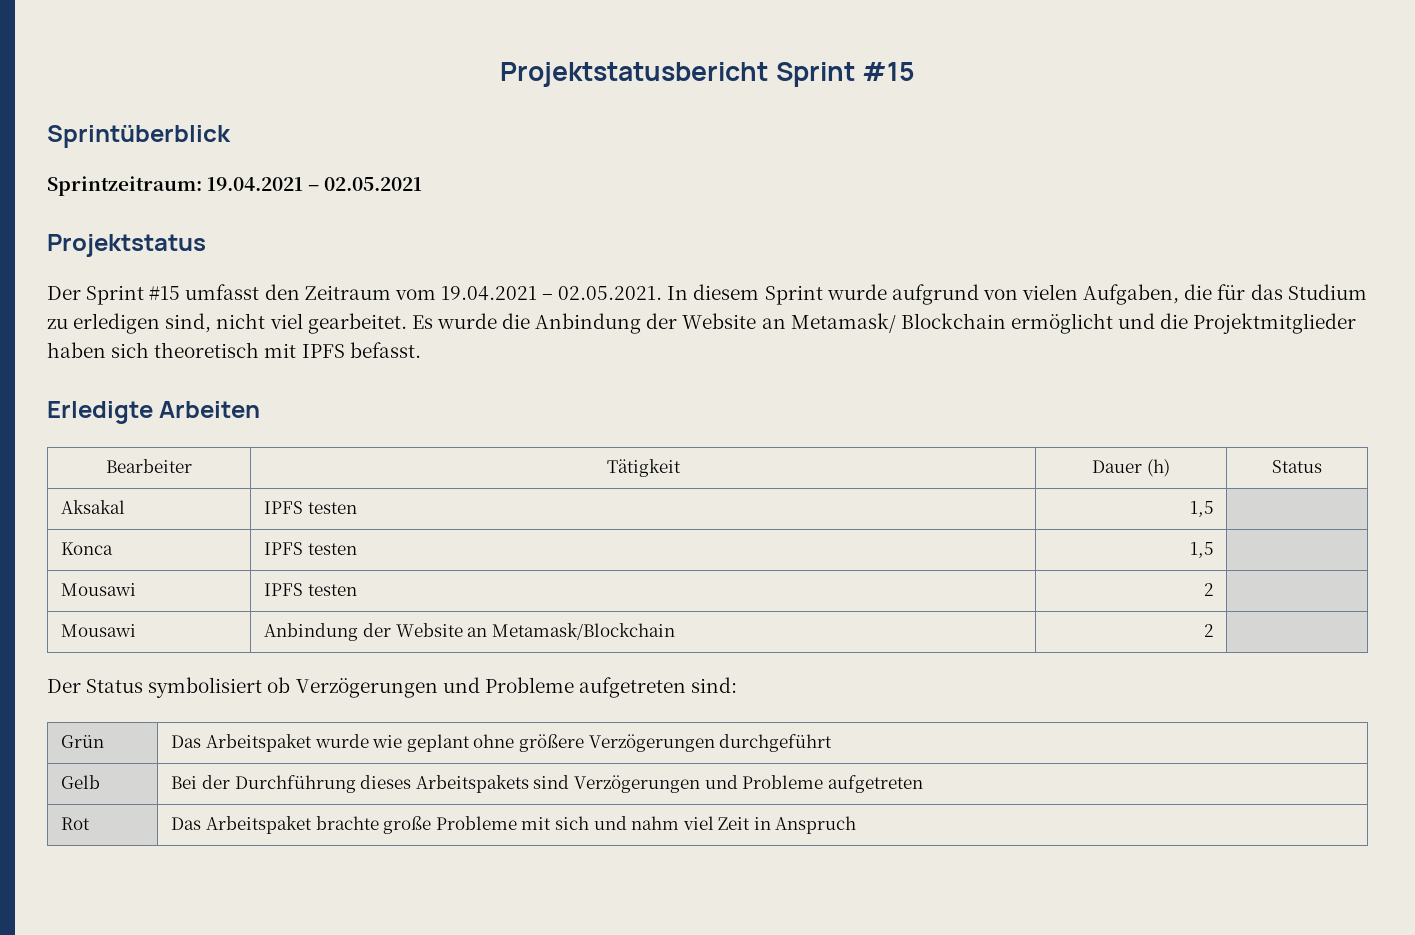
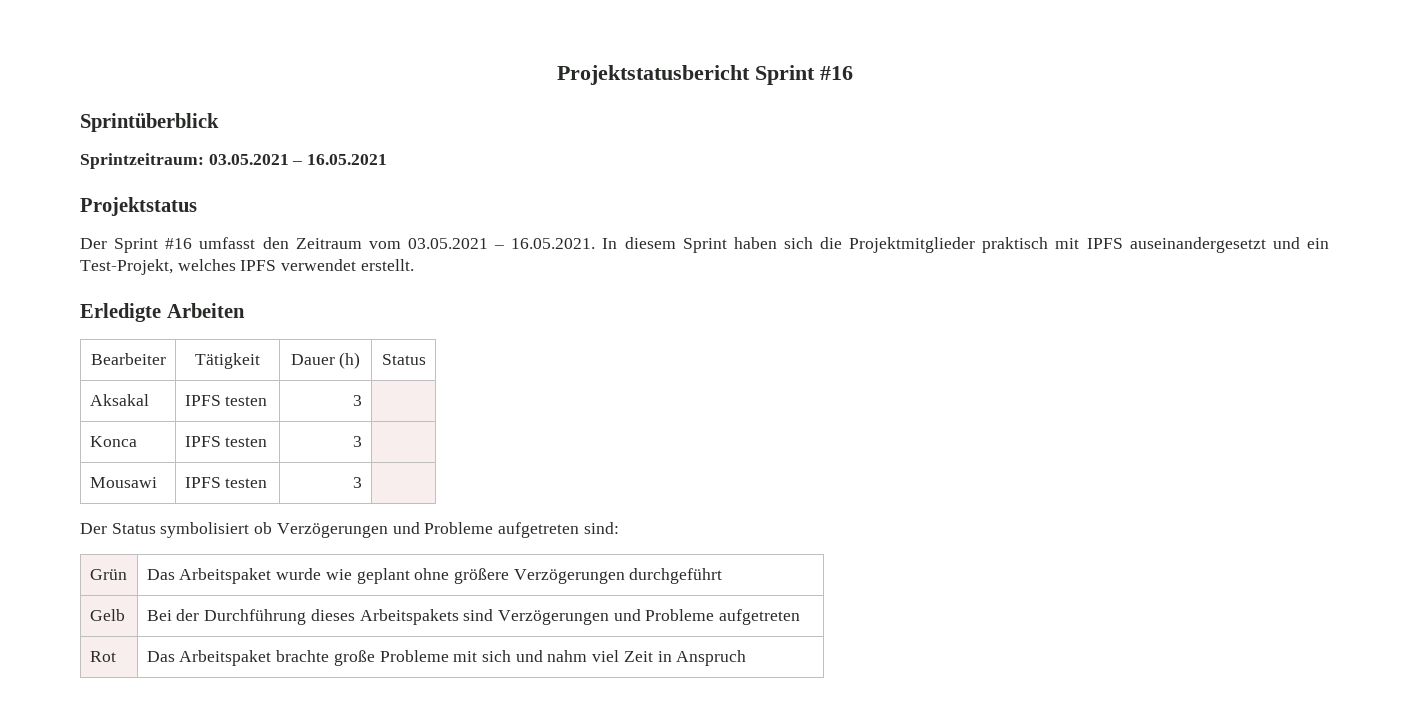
- Projektstatusbericht Sprint #15
+ Projektstatusbericht Sprint #16
- Sprintzeitraum: 19.04.2021 – 02.05.2021
+ Sprintzeitraum: 03.05.2021 – 16.05.2021
- Der Sprint #15 umfasst den Zeitraum vom 19.04.2021 – 02.05.2021. In diesem Sprint wurde aufgrund von vielen Aufgaben, die für das Studium zu erledigen sind, nicht viel gearbeitet. Es wurde die Anbindung der Website an Metamask/ Blockchain ermöglicht und die Projektmitglieder haben sich theoretisch mit IPFS befasst.
+ Der Sprint #16 umfasst den Zeitraum vom 03.05.2021 – 16.05.2021. In diesem Sprint haben sich die Projektmitglieder praktisch mit IPFS auseinandergesetzt und ein Test-Projekt, welches IPFS verwendet erstellt.
- Aksakal | IPFS testen | 1,5 |
+ Aksakal | IPFS testen | 3 |
- Konca | IPFS testen | 1,5 |
+ Konca | IPFS testen | 3 |
- Mousawi | IPFS testen | 2 |
- Mousawi | Anbindung der Website an Metamask/Blockchain | 2 |
+ Mousawi | IPFS testen | 3 |

